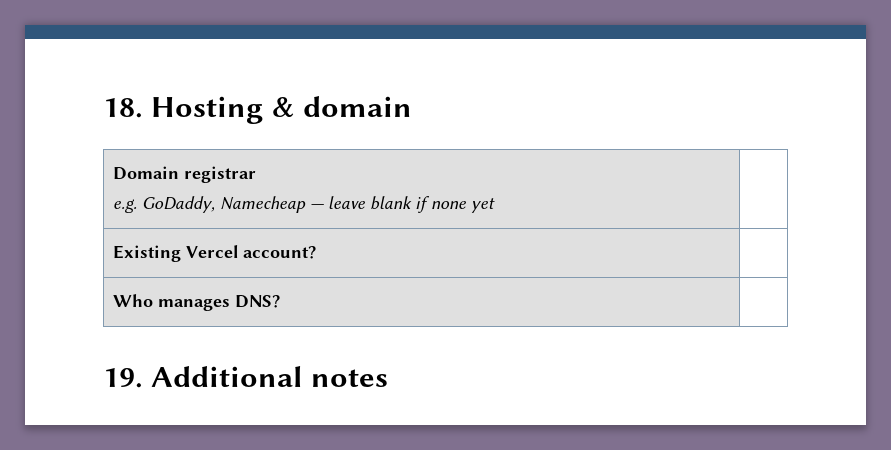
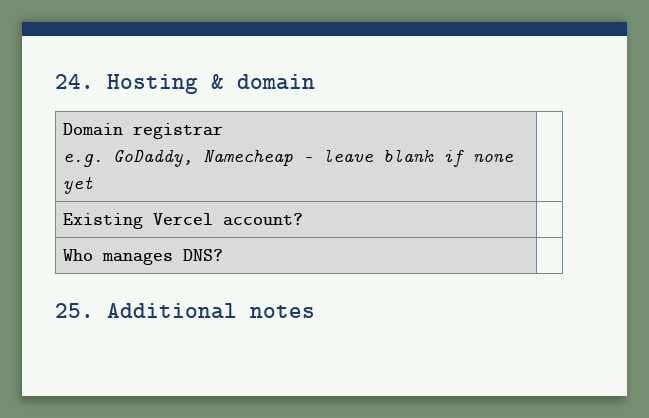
- 18. Hosting & domain
+ 24. Hosting & domain
- 19. Additional notes
+ 25. Additional notes

